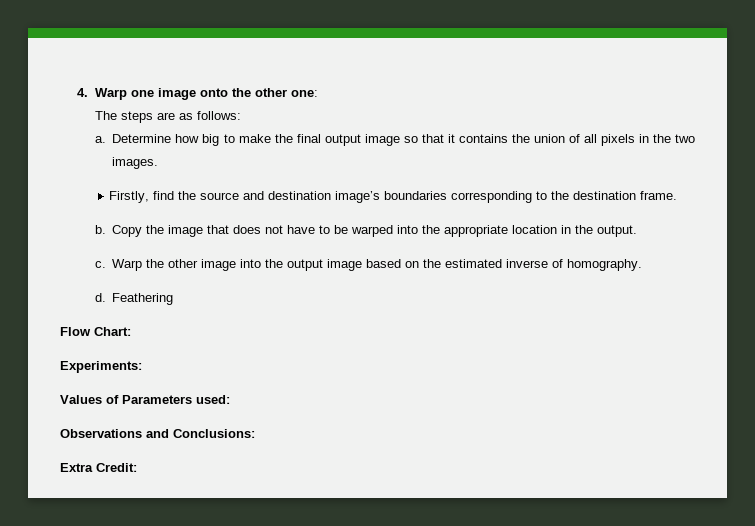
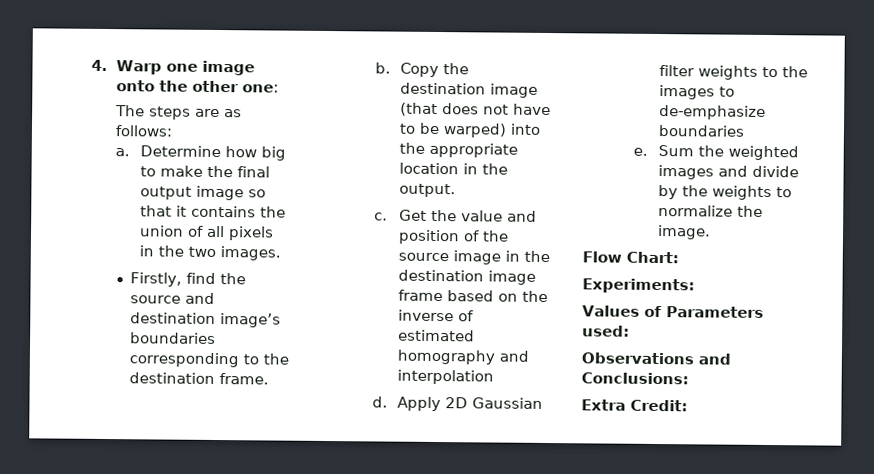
- Copy the image that does not have to be warped into the appropriate location in the output.
+ Copy the destination image (that does not have to be warped) into the appropriate location in the output.
- Warp the other image into the output image based on the estimated inverse of homography.
- d. Feathering
+ Get the value and position of the source image in the destination image frame based on the inverse of estimated homography and interpolation
+ d. Apply 2D Gaussian filter weights to the images to de-emphasize boundaries
+ e. Sum the weighted images and divide by the weights to normalize the image.

